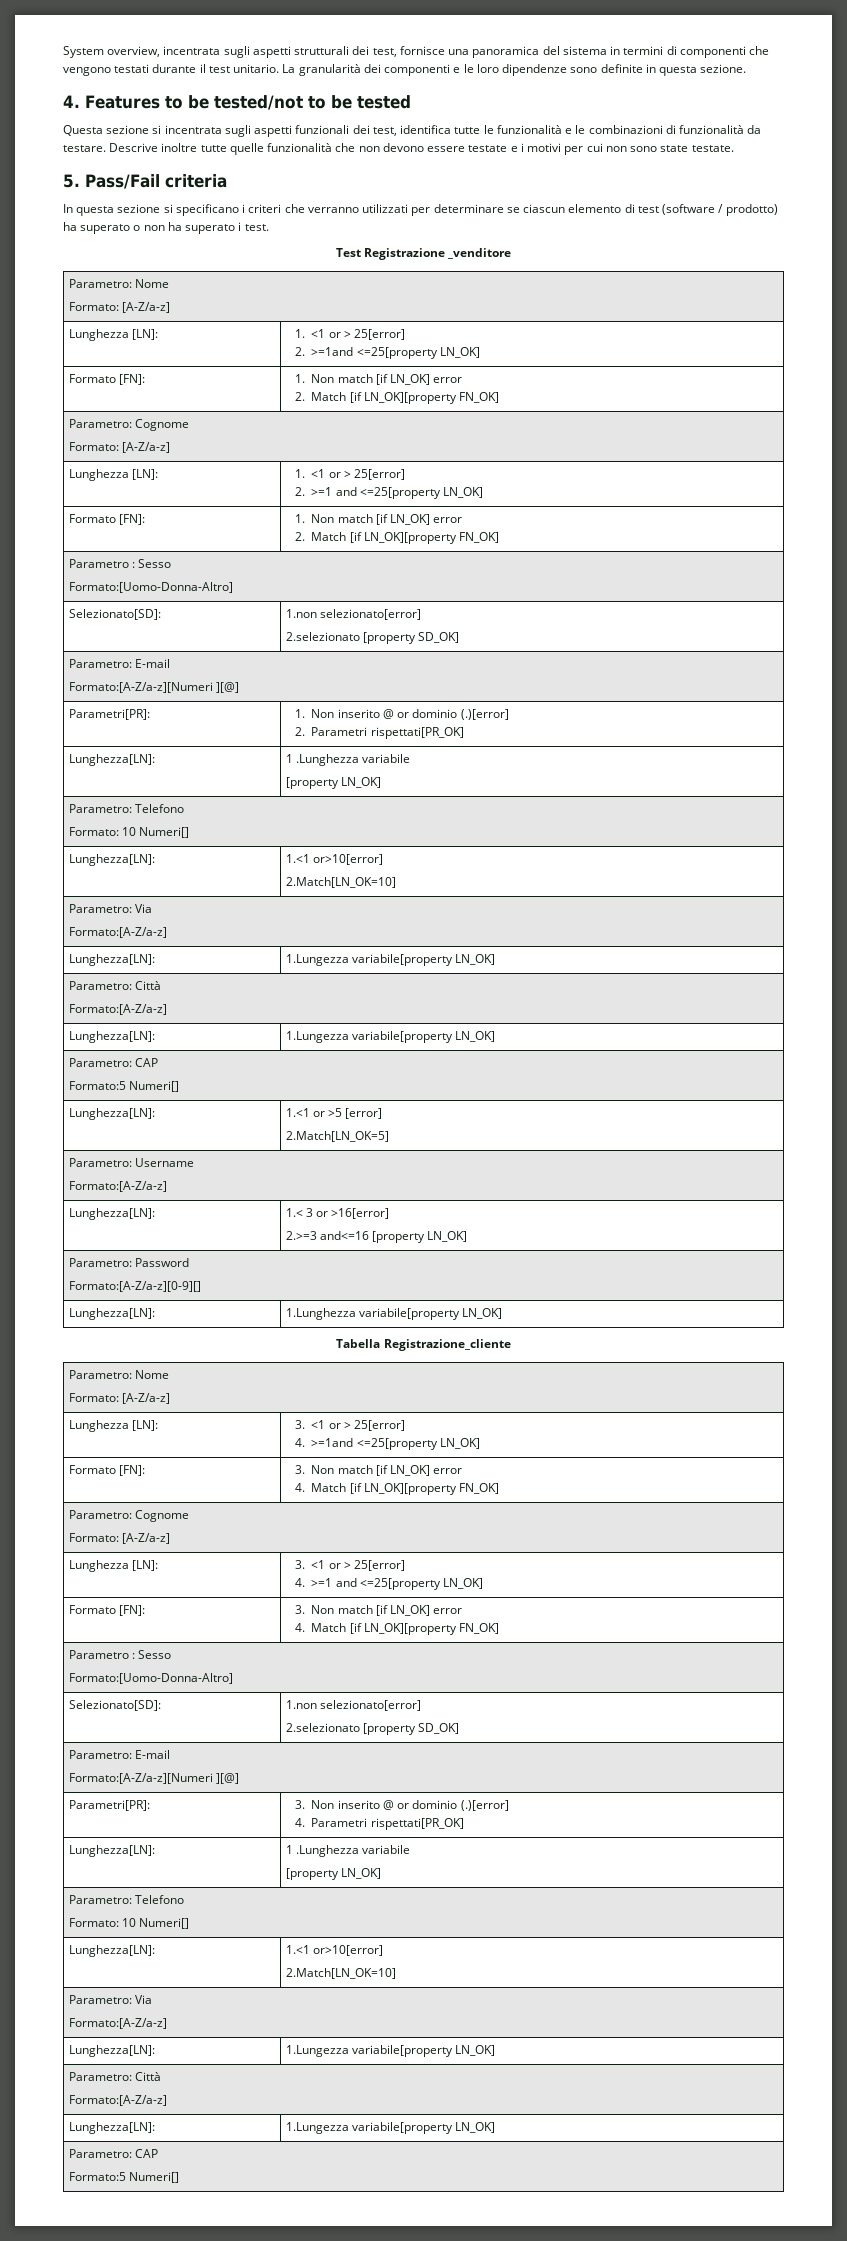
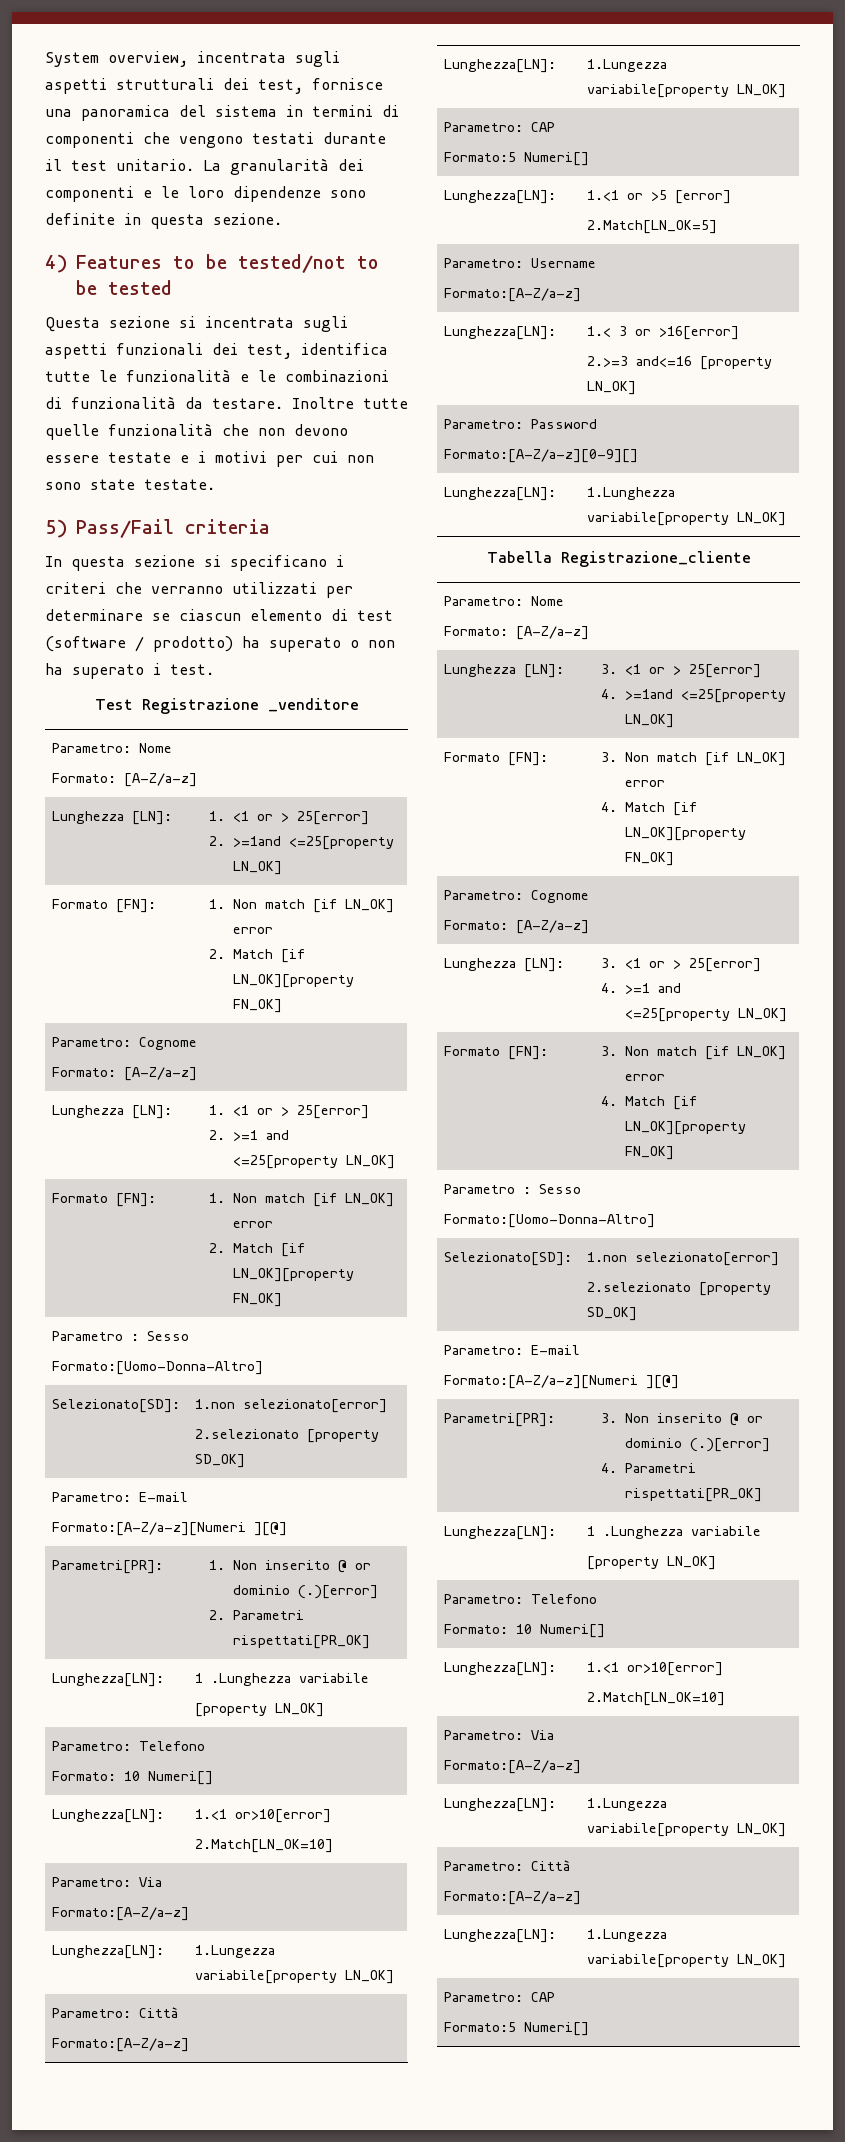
- 4. Features to be tested/not to be tested
+ 4) Features to be tested/not to be tested
- Descrive inoltre tutte quelle funzionalità che non devono essere testate e i motivi per cui non sono state testate.
+ Inoltre tutte quelle funzionalità che non devono essere testate e i motivi per cui non sono state testate.
- 5. Pass/Fail criteria
+ 5) Pass/Fail criteria

